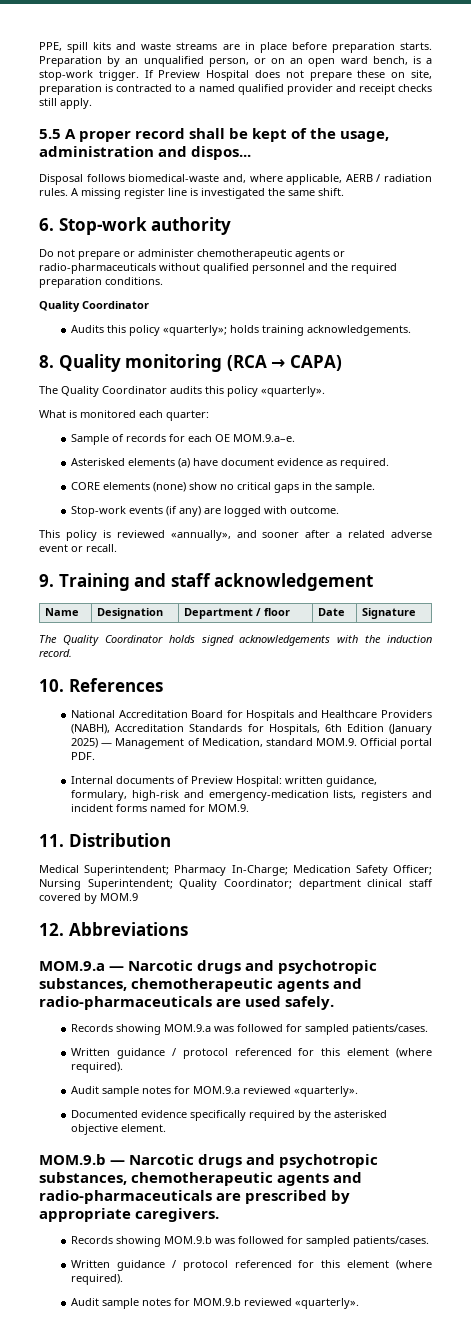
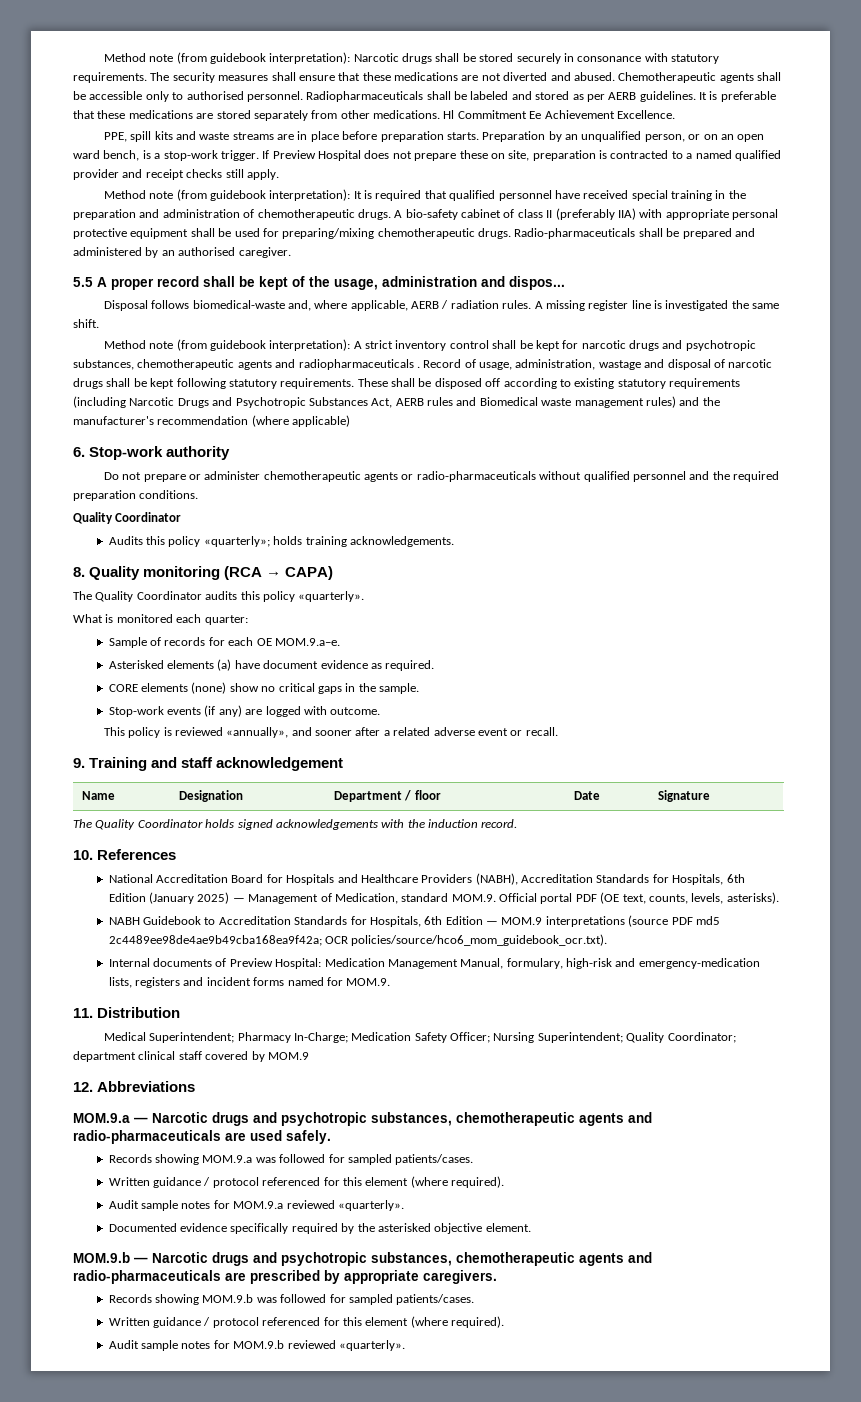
+ Method note (from guidebook interpretation): Narcotic drugs shall be stored securely in consonance with statutory requirements. The security measures shall ensure that these medications are not diverted and abused. Chemotherapeutic agents shall be accessible only to authorised personnel. Radiopharmaceuticals shall be labeled and stored as per AERB guidelines. It is preferable that these medications are stored separately from other medications. Hl Commitment Ee Achievement Excellence.
+ Method note (from guidebook interpretation): It is required that qualified personnel have received special training in the preparation and administration of chemotherapeutic drugs. A bio-safety cabinet of class II (preferably IIA) with appropriate personal protective equipment shall be used for preparing/mixing chemotherapeutic drugs. Radio-pharmaceuticals shall be prepared and administered by an authorised caregiver.
+ Method note (from guidebook interpretation): A strict inventory control shall be kept for narcotic drugs and psychotropic substances, chemotherapeutic agents and radiopharmaceuticals . Record of usage, administration, wastage and disposal of narcotic drugs shall be kept following statutory requirements. These shall be disposed off according to existing statutory requirements (including Narcotic Drugs and Psychotropic Substances Act, AERB rules and Biomedical waste management rules) and the manufacturer's recommendation (where applicable)
- National Accreditation Board for Hospitals and Healthcare Providers (NABH), Accreditation Standards for Hospitals, 6th Edition (January 2025) — Management of Medication, standard MOM.9. Official portal PDF.
+ National Accreditation Board for Hospitals and Healthcare Providers (NABH), Accreditation Standards for Hospitals, 6th Edition (January 2025) — Management of Medication, standard MOM.9. Official portal PDF (OE text, counts, levels, asterisks).
+ NABH Guidebook to Accreditation Standards for Hospitals, 6th Edition — MOM.9 interpretations (source PDF md5 2c4489ee98de4ae9b49cba168ea9f42a; OCR policies/source/hco6_mom_guidebook_ocr.txt).
- Internal documents of Preview Hospital: written guidance, formulary, high-risk and emergency-medication lists, registers and incident forms named for MOM.9.
+ Internal documents of Preview Hospital: Medication Management Manual, formulary, high-risk and emergency-medication lists, registers and incident forms named for MOM.9.

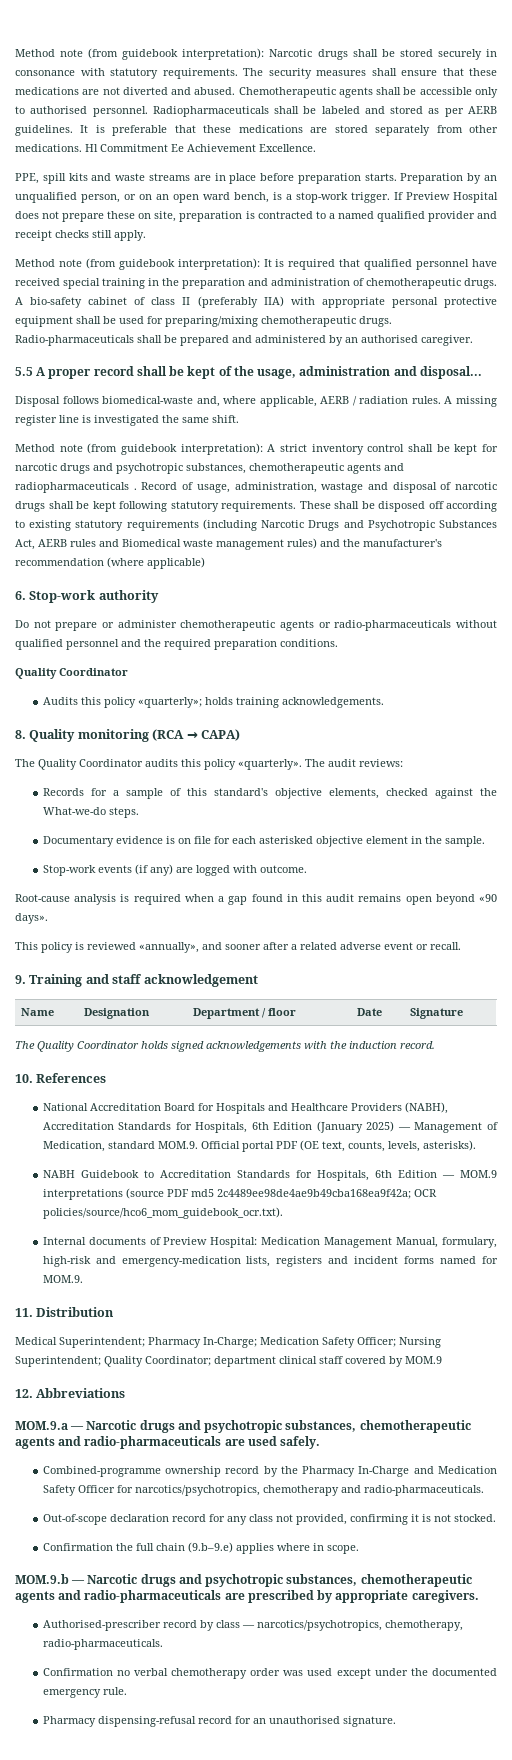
- 5.5 A proper record shall be kept of the usage, administration and dispos...
+ 5.5 A proper record shall be kept of the usage, administration and disposal...
- The Quality Coordinator audits this policy «quarterly».
- What is monitored each quarter:
- Sample of records for each OE MOM.9.a–e.
- Asterisked elements (a) have document evidence as required.
- CORE elements (none) show no critical gaps in the sample.
+ The Quality Coordinator audits this policy «quarterly». The audit reviews:
+ Records for a sample of this standard's objective elements, checked against the What-we-do steps.
+ Documentary evidence is on file for each asterisked objective element in the sample.
+ Root-cause analysis is required when a gap found in this audit remains open beyond «90 days».
- Records showing MOM.9.a was followed for sampled patients/cases.
- Written guidance / protocol referenced for this element (where required).
- Audit sample notes for MOM.9.a reviewed «quarterly».
- Documented evidence specifically required by the asterisked objective element.
+ Combined-programme ownership record by the Pharmacy In-Charge and Medication Safety Officer for narcotics/psychotropics, chemotherapy and radio-pharmaceuticals.
+ Out-of-scope declaration record for any class not provided, confirming it is not stocked.
+ Confirmation the full chain (9.b–9.e) applies where in scope.
- Records showing MOM.9.b was followed for sampled patients/cases.
- Written guidance / protocol referenced for this element (where required).
- Audit sample notes for MOM.9.b reviewed «quarterly».
+ Authorised-prescriber record by class — narcotics/psychotropics, chemotherapy, radio-pharmaceuticals.
+ Confirmation no verbal chemotherapy order was used except under the documented emergency rule.
+ Pharmacy dispensing-refusal record for an unauthorised signature.

